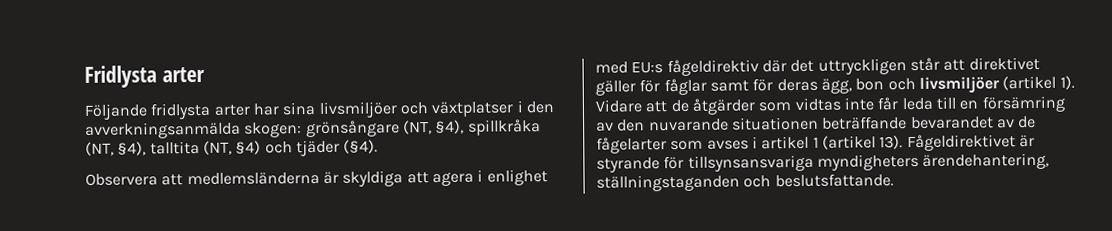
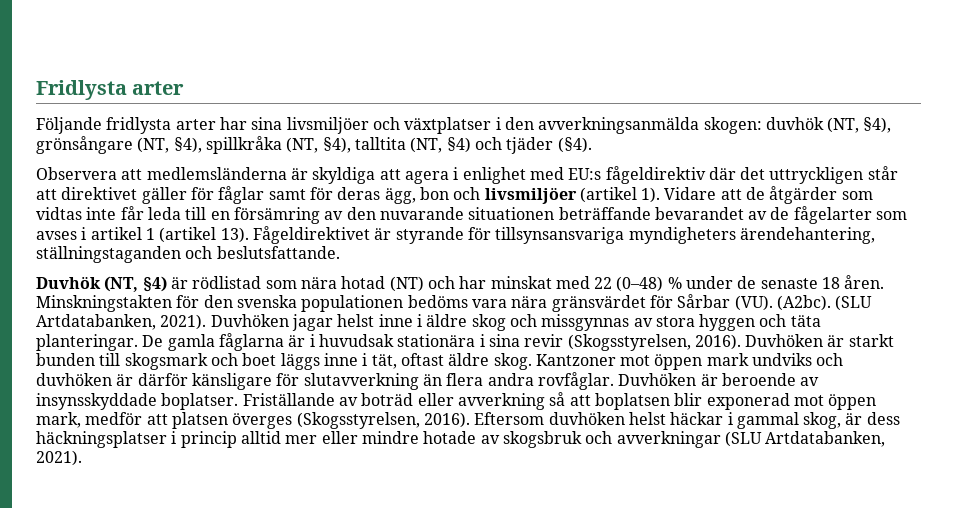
- Följande fridlysta arter har sina livsmiljöer och växtplatser i den avverkningsanmälda skogen: grönsångare (NT, §4), spillkråka (NT, §4), talltita (NT, §4) och tjäder (§4).
+ Följande fridlysta arter har sina livsmiljöer och växtplatser i den avverkningsanmälda skogen: duvhök (NT, §4), grönsångare (NT, §4), spillkråka (NT, §4), talltita (NT, §4) och tjäder (§4).
+ Duvhök (NT, §4) är rödlistad som nära hotad (NT) och har minskat med 22 (0–48) % under de senaste 18 åren. Minskningstakten för den svenska populationen bedöms vara nära gränsvärdet för Sårbar (VU). (A2bc). (SLU Artdatabanken, 2021). Duvhöken jagar helst inne i äldre skog och missgynnas av stora hyggen och täta planteringar. De gamla fåglarna är i huvudsak stationära i sina revir (Skogsstyrelsen, 2016). Duvhöken är starkt bunden till skogsmark och boet läggs inne i tät, oftast äldre skog. Kantzoner mot öppen mark undviks och duvhöken är därför känsligare för slutavverkning än flera andra rovfåglar. Duvhöken är beroende av insynsskyddade boplatser. Friställande av boträd eller avverkning så att boplatsen blir exponerad mot öppen mark, medför att platsen överges (Skogsstyrelsen, 2016). Eftersom duvhöken helst häckar i gammal skog, är dess häckningsplatser i princip alltid mer eller mindre hotade av skogsbruk och avverkningar (SLU Artdatabanken, 2021).

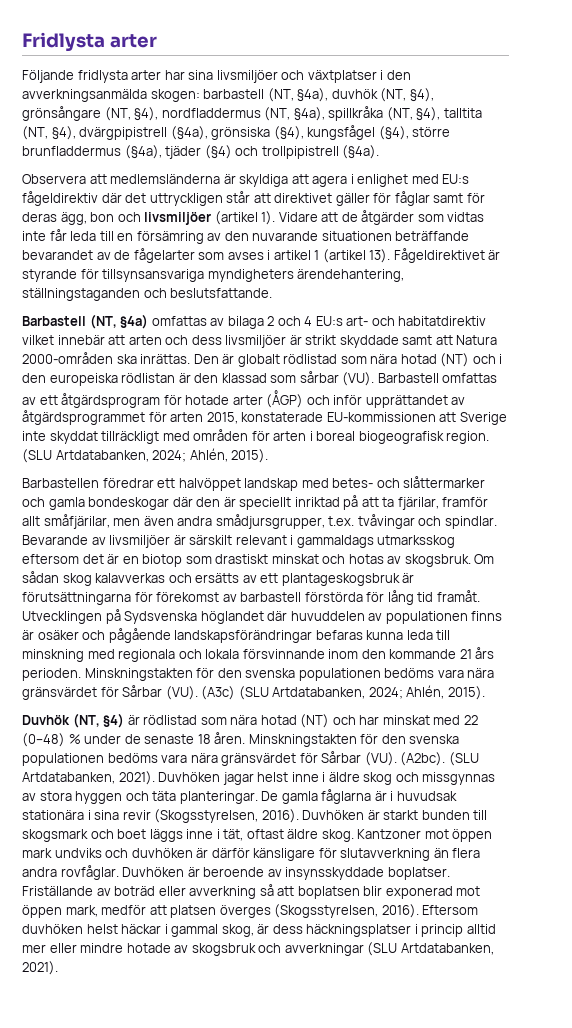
- Följande fridlysta arter har sina livsmiljöer och växtplatser i den avverkningsanmälda skogen: duvhök (NT, §4), grönsångare (NT, §4), spillkråka (NT, §4), talltita (NT, §4) och tjäder (§4).
+ Följande fridlysta arter har sina livsmiljöer och växtplatser i den avverkningsanmälda skogen: barbastell (NT, §4a), duvhök (NT, §4), grönsångare (NT, §4), nordfladdermus (NT, §4a), spillkråka (NT, §4), talltita (NT, §4), dvärgpipistrell (§4a), grönsiska (§4), kungsfågel (§4), större brunfladdermus (§4a), tjäder (§4) och trollpipistrell (§4a).
+ Barbastell (NT, §4a) omfattas av bilaga 2 och 4 EU:s art- och habitatdirektiv vilket innebär att arten och dess livsmiljöer är strikt skyddade samt att Natura 2000-områden ska inrättas. Den är globalt rödlistad som nära hotad (NT) och i den europeiska rödlistan är den klassad som sårbar (VU). Barbastell omfattas av ett åtgärdsprogram för hotade arter (ÅGP) och inför upprättandet av åtgärdsprogrammet för arten 2015, konstaterade EU-kommissionen att Sverige inte skyddat tillräckligt med områden för arten i boreal biogeografisk region. (SLU Artdatabanken, 2024; Ahlén, 2015).
+ Barbastellen föredrar ett halvöppet landskap med betes- och slåttermarker och gamla bondeskogar där den är speciellt inriktad på att ta fjärilar, framför allt småfjärilar, men även andra smådjursgrupper, t.ex. tvåvingar och spindlar. Bevarande av livsmiljöer är särskilt relevant i gammaldags utmarksskog eftersom det är en biotop som drastiskt minskat och hotas av skogsbruk. Om sådan skog kalavverkas och ersätts av ett plantageskogsbruk är förutsättningarna för förekomst av barbastell förstörda för lång tid framåt. Utvecklingen på Sydsvenska höglandet där huvuddelen av populationen finns är osäker och pågående landskapsförändringar befaras kunna leda till minskning med regionala och lokala försvinnande inom den kommande 21 års perioden. Minskningstakten för den svenska populationen bedöms vara nära gränsvärdet för Sårbar (VU). (A3c) (SLU Artdatabanken, 2024; Ahlén, 2015).

